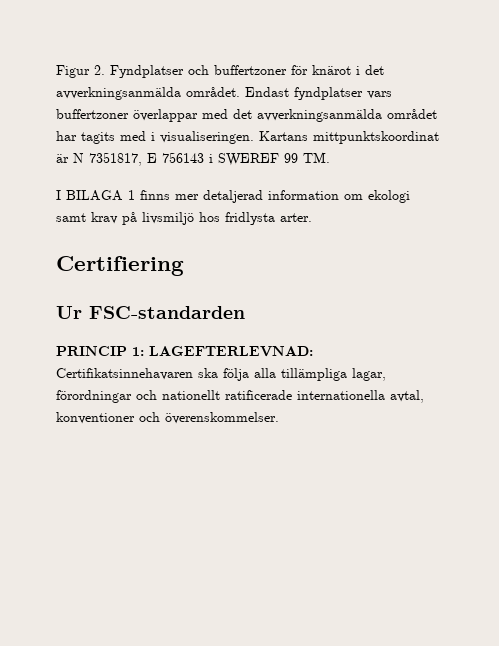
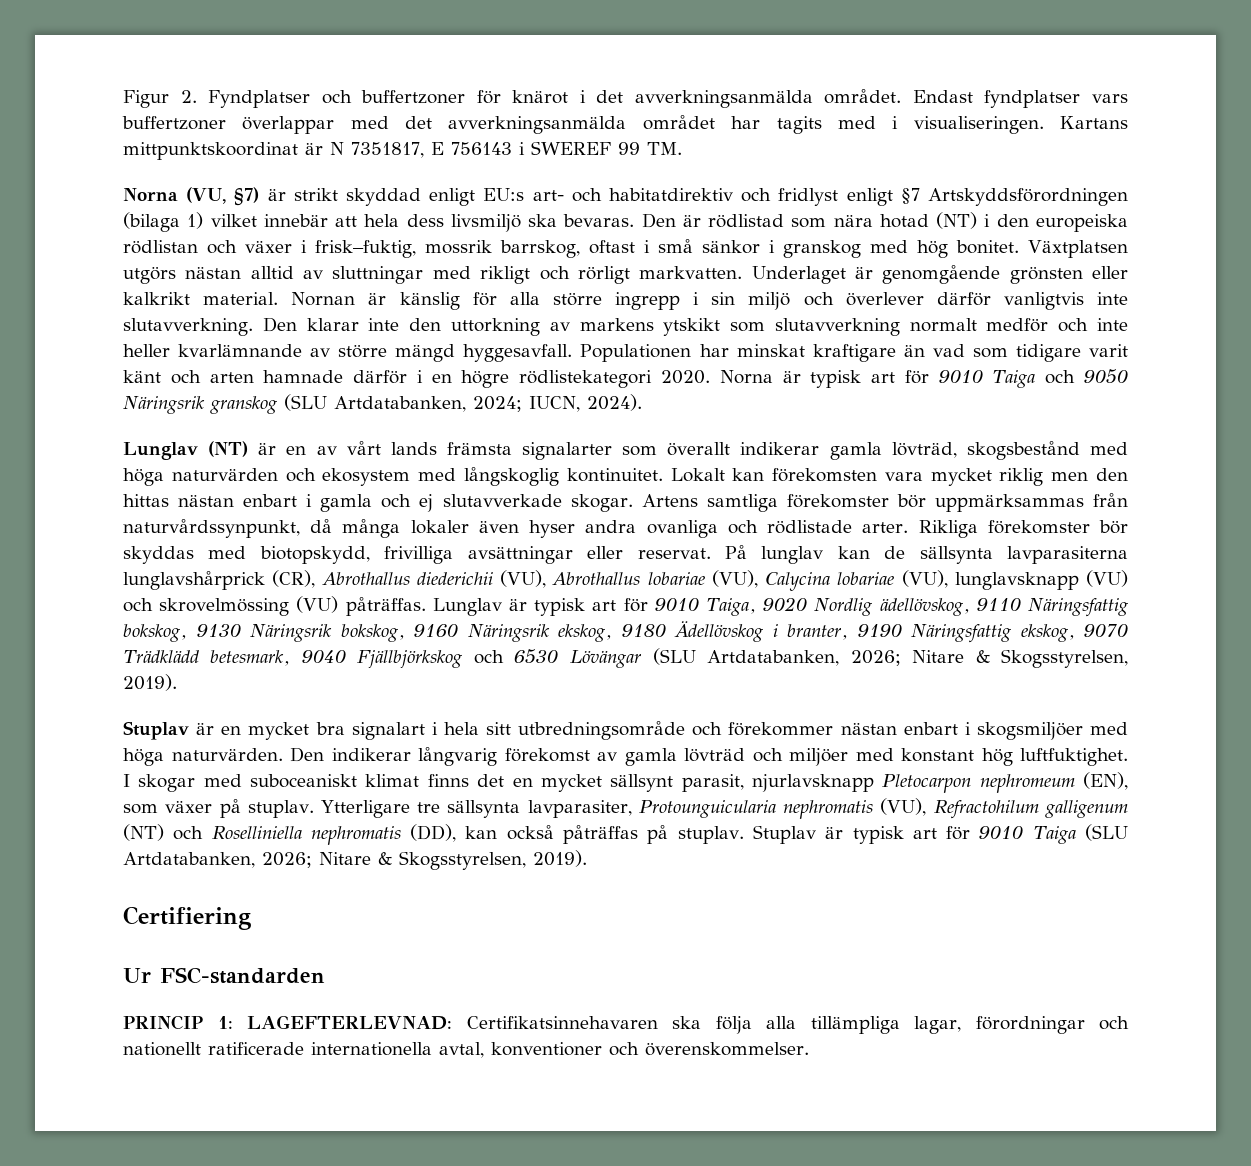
- I BILAGA 1 finns mer detaljerad information om ekologi samt krav på livsmiljö hos fridlysta arter.
+ Norna (VU, §7) är strikt skyddad enligt EU:s art- och habitatdirektiv och fridlyst enligt §7 Artskyddsförordningen (bilaga 1) vilket innebär att hela dess livsmiljö ska bevaras. Den är rödlistad som nära hotad (NT) i den europeiska rödlistan och växer i frisk–fuktig, mossrik barrskog, oftast i små sänkor i granskog med hög bonitet. Växtplatsen utgörs nästan alltid av sluttningar med rikligt och rörligt markvatten. Underlaget är genomgående grönsten eller kalkrikt material. Nornan är känslig för alla större ingrepp i sin miljö och överlever därför vanligtvis inte slutavverkning. Den klarar inte den uttorkning av markens ytskikt som slutavverkning normalt medför och inte heller kvarlämnande av större mängd hyggesavfall. Populationen har minskat kraftigare än vad som tidigare varit känt och arten hamnade därför i en högre rödlistekategori 2020. Norna är typisk art för 9010 Taiga och 9050 Näringsrik granskog (SLU Artdatabanken, 2024; IUCN, 2024).
+ Lunglav (NT) är en av vårt lands främsta signalarter som överallt indikerar gamla lövträd, skogsbestånd med höga naturvärden och ekosystem med långskoglig kontinuitet. Lokalt kan förekomsten vara mycket riklig men den hittas nästan enbart i gamla och ej slutavverkade skogar. Artens samtliga förekomster bör uppmärksammas från naturvårdssynpunkt, då många lokaler även hyser andra ovanliga och rödlistade arter. Rikliga förekomster bör skyddas med biotopskydd, frivilliga avsättningar eller reservat. På lunglav kan de sällsynta lavparasiterna lunglavshårprick (CR), Abrothallus diederichii (VU), Abrothallus lobariae (VU), Calycina lobariae (VU), lunglavsknapp (VU) och skrovelmössing (VU) påträffas. Lunglav är typisk art för 9010 Taiga, 9020 Nordlig ädellövskog, 9110 Näringsfattig bokskog, 9130 Näringsrik bokskog, 9160 Näringsrik ekskog, 9180 Ädellövskog i branter, 9190 Näringsfattig ekskog, 9070 Trädklädd betesmark, 9040 Fjällbjörkskog och 6530 Lövängar (SLU Artdatabanken, 2026; Nitare & Skogsstyrelsen, 2019).
+ Stuplav är en mycket bra signalart i hela sitt utbredningsområde och förekommer nästan enbart i skogsmiljöer med höga naturvärden. Den indikerar långvarig förekomst av gamla lövträd och miljöer med konstant hög luftfuktighet. I skogar med suboceaniskt klimat finns det en mycket sällsynt parasit, njurlavsknapp Pletocarpon nephromeum (EN), som växer på stuplav. Ytterligare tre sällsynta lavparasiter, Protounguicularia nephromatis (VU), Refractohilum galligenum (NT) och Roselliniella nephromatis (DD), kan också påträffas på stuplav. Stuplav är typisk art för 9010 Taiga (SLU Artdatabanken, 2026; Nitare & Skogsstyrelsen, 2019).

